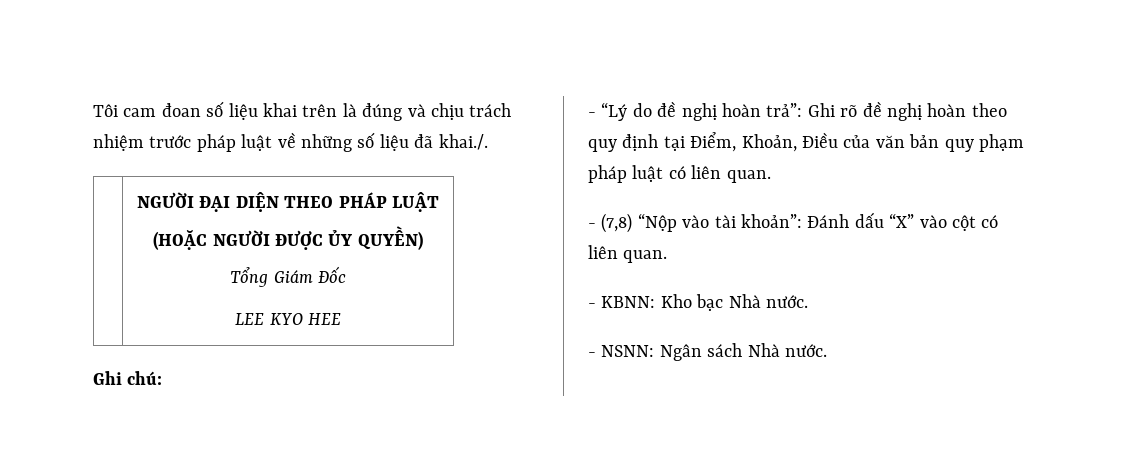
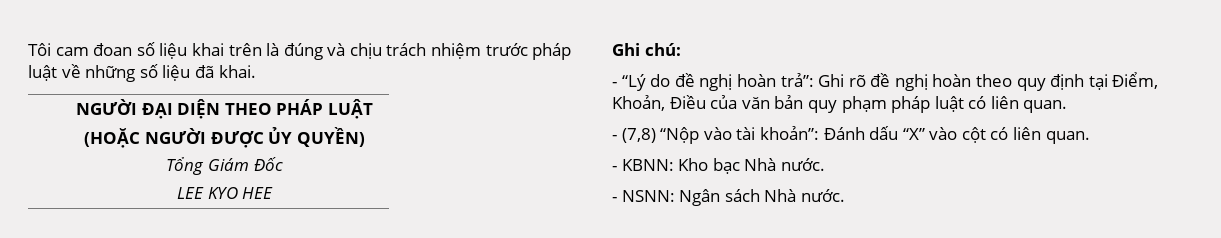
- Tôi cam đoan số liệu khai trên là đúng và chịu trách nhiệm trước pháp luật về những số liệu đã khai./.
+ Tôi cam đoan số liệu khai trên là đúng và chịu trách nhiệm trước pháp luật về những số liệu đã khai.

